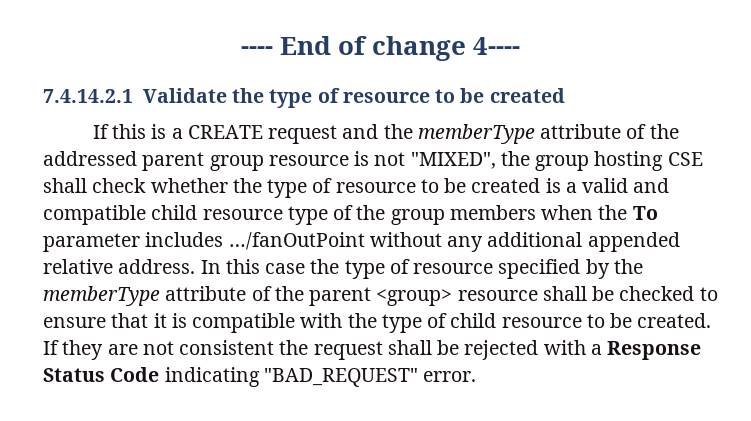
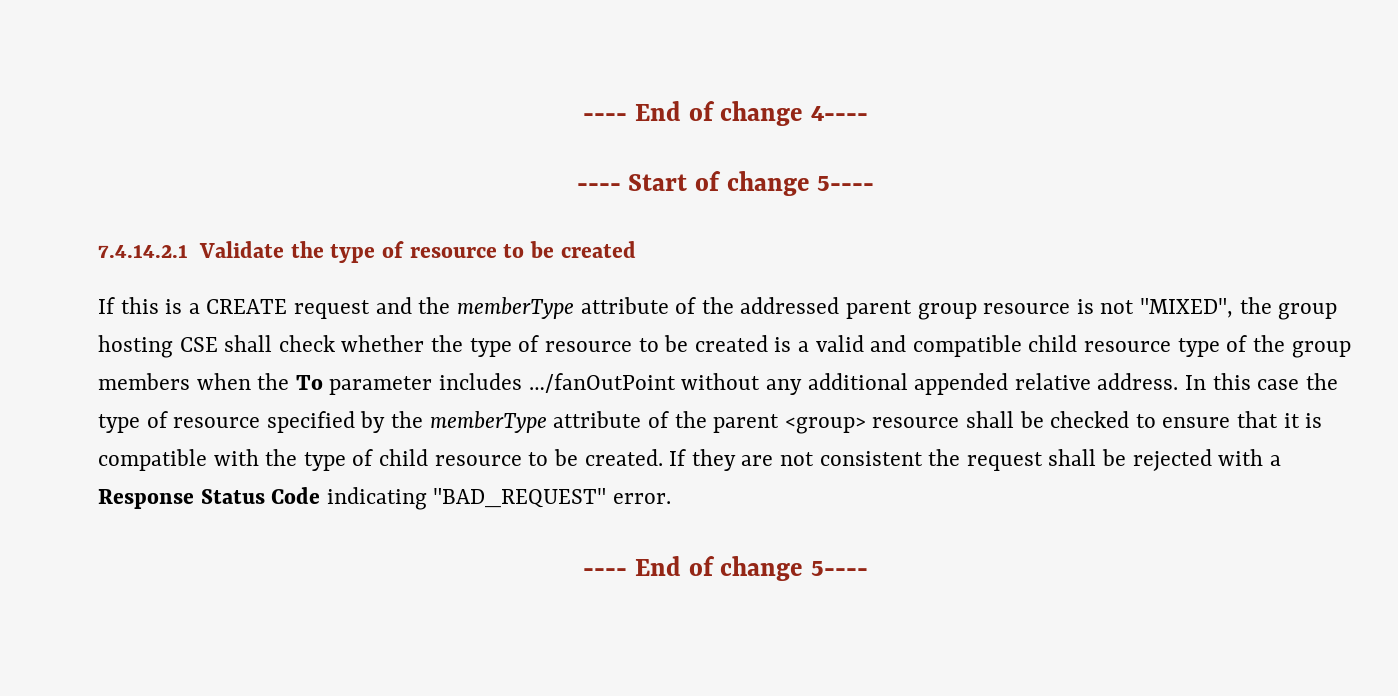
+ ---- Start of change 5----
+ ---- End of change 5----

